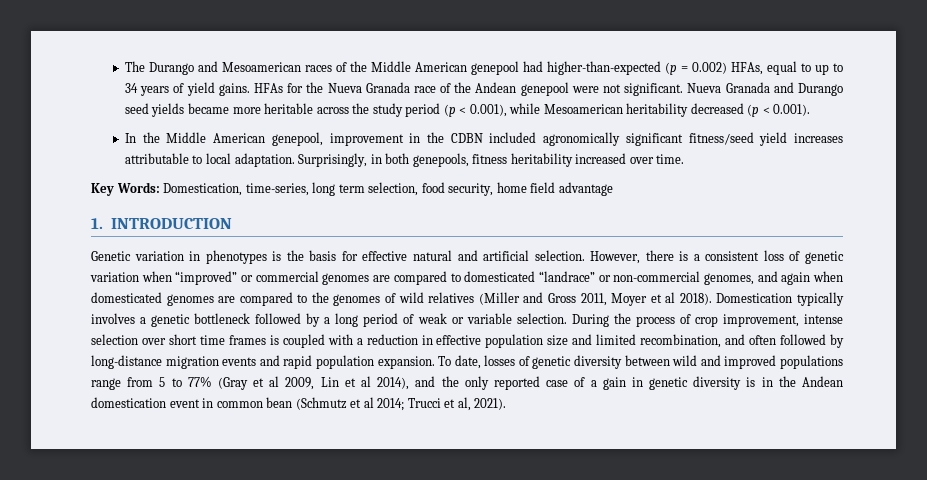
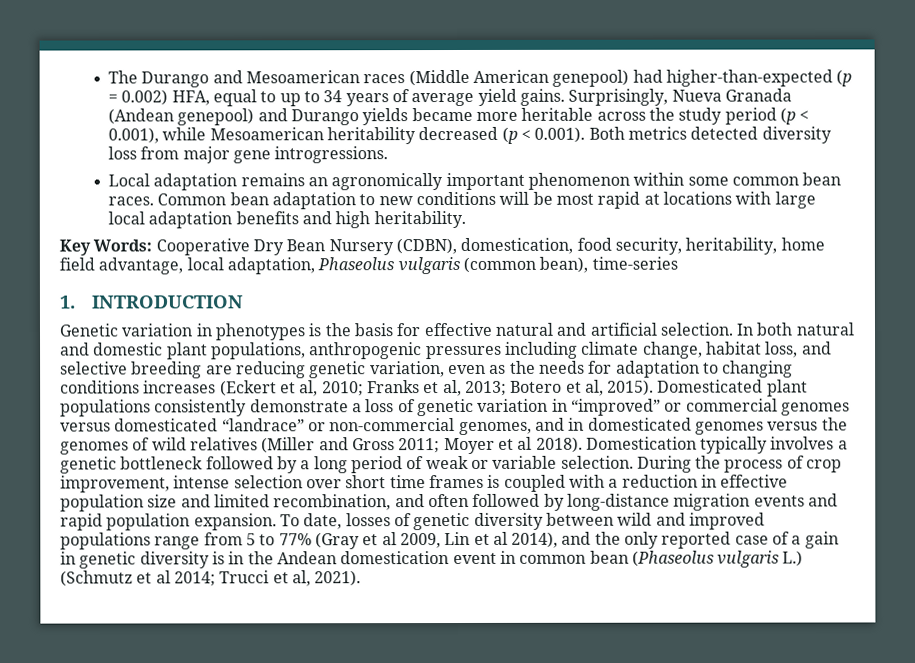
- The Durango and Mesoamerican races of the Middle American genepool had higher-than-expected (p = 0.002) HFAs, equal to up to 34 years of yield gains.
+ The Durango and Mesoamerican races (Middle American genepool) had higher-than-expected (p = 0.002) HFA, equal to up to 34 years of average yield gains.
- HFAs for the Nueva Granada race of the Andean genepool were not significant. Nueva Granada and Durango seed yields became more heritable across the study period (p < 0.001), while Mesoamerican heritability decreased (p < 0.001).
- In the Middle American genepool, improvement in the CDBN included agronomically significant fitness/seed yield increases attributable to local adaptation. Surprisingly, in both genepools, fitness heritability increased over time.
- Key Words: Domestication, time-series, long term selection, food security, home field advantage
+ Surprisingly, Nueva Granada (Andean genepool) and Durango yields became more heritable across the study period (p < 0.001), while Mesoamerican heritability decreased (p < 0.001). Both metrics detected diversity loss from major gene introgressions.
+ Local adaptation remains an agronomically important phenomenon within some common bean races. Common bean adaptation to new conditions will be most rapid at locations with large local adaptation benefits and high heritability.
+ Key Words: Cooperative Dry Bean Nursery (CDBN), domestication, food security, heritability, home field advantage, local adaptation, Phaseolus vulgaris (common bean), time-series
- However, there is a consistent loss of genetic variation when “improved” or commercial genomes are compared to domesticated “landrace” or non-commercial genomes, and again when domesticated genomes are compared to the genomes of wild relatives (Miller and Gross 2011, Moyer et al 2018).
+ In both natural and domestic plant populations, anthropogenic pressures including climate change, habitat loss, and selective breeding are reducing genetic variation, even as the needs for adaptation to changing conditions increases (Eckert et al, 2010; Franks et al, 2013; Botero et al, 2015). Domesticated plant populations consistently demonstrate a loss of genetic variation in “improved” or commercial genomes versus domesticated “landrace” or non-commercial genomes, and in domesticated genomes versus the genomes of wild relatives (Miller and Gross 2011; Moyer et al 2018).
- To date, losses of genetic diversity between wild and improved populations range from 5 to 77% (Gray et al 2009, Lin et al 2014), and the only reported case of a gain in genetic diversity is in the Andean domestication event in common bean (Schmutz et al 2014; Trucci et al, 2021).
+ To date, losses of genetic diversity between wild and improved populations range from 5 to 77% (Gray et al 2009, Lin et al 2014), and the only reported case of a gain in genetic diversity is in the Andean domestication event in common bean (Phaseolus vulgaris L.) (Schmutz et al 2014; Trucci et al, 2021).

